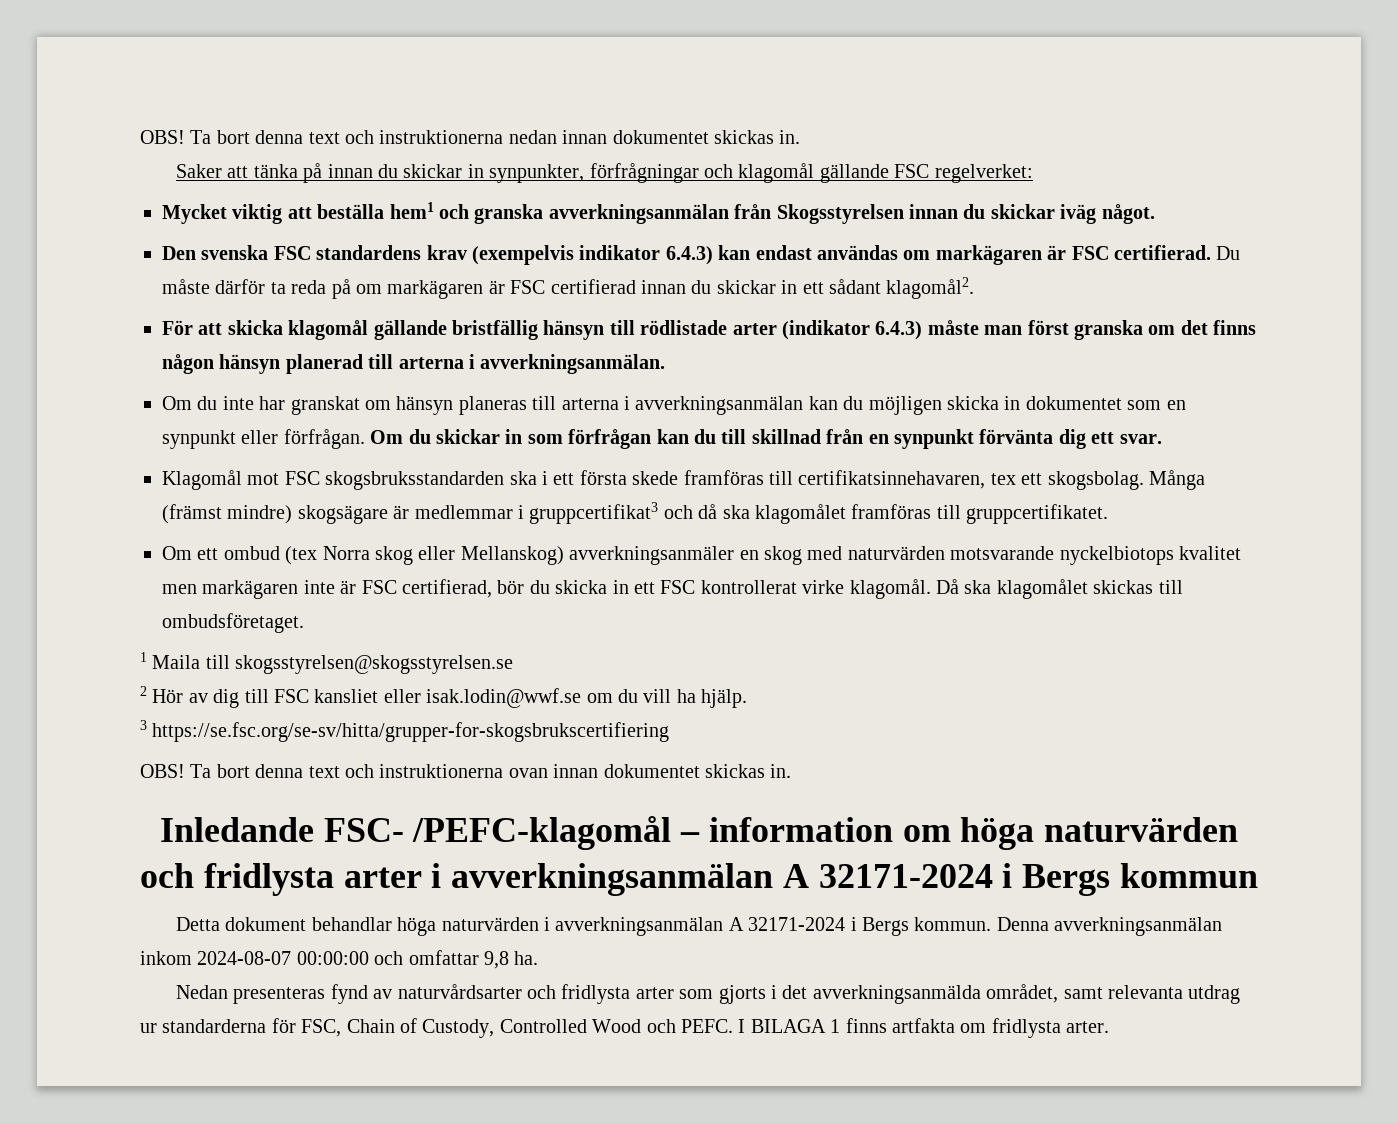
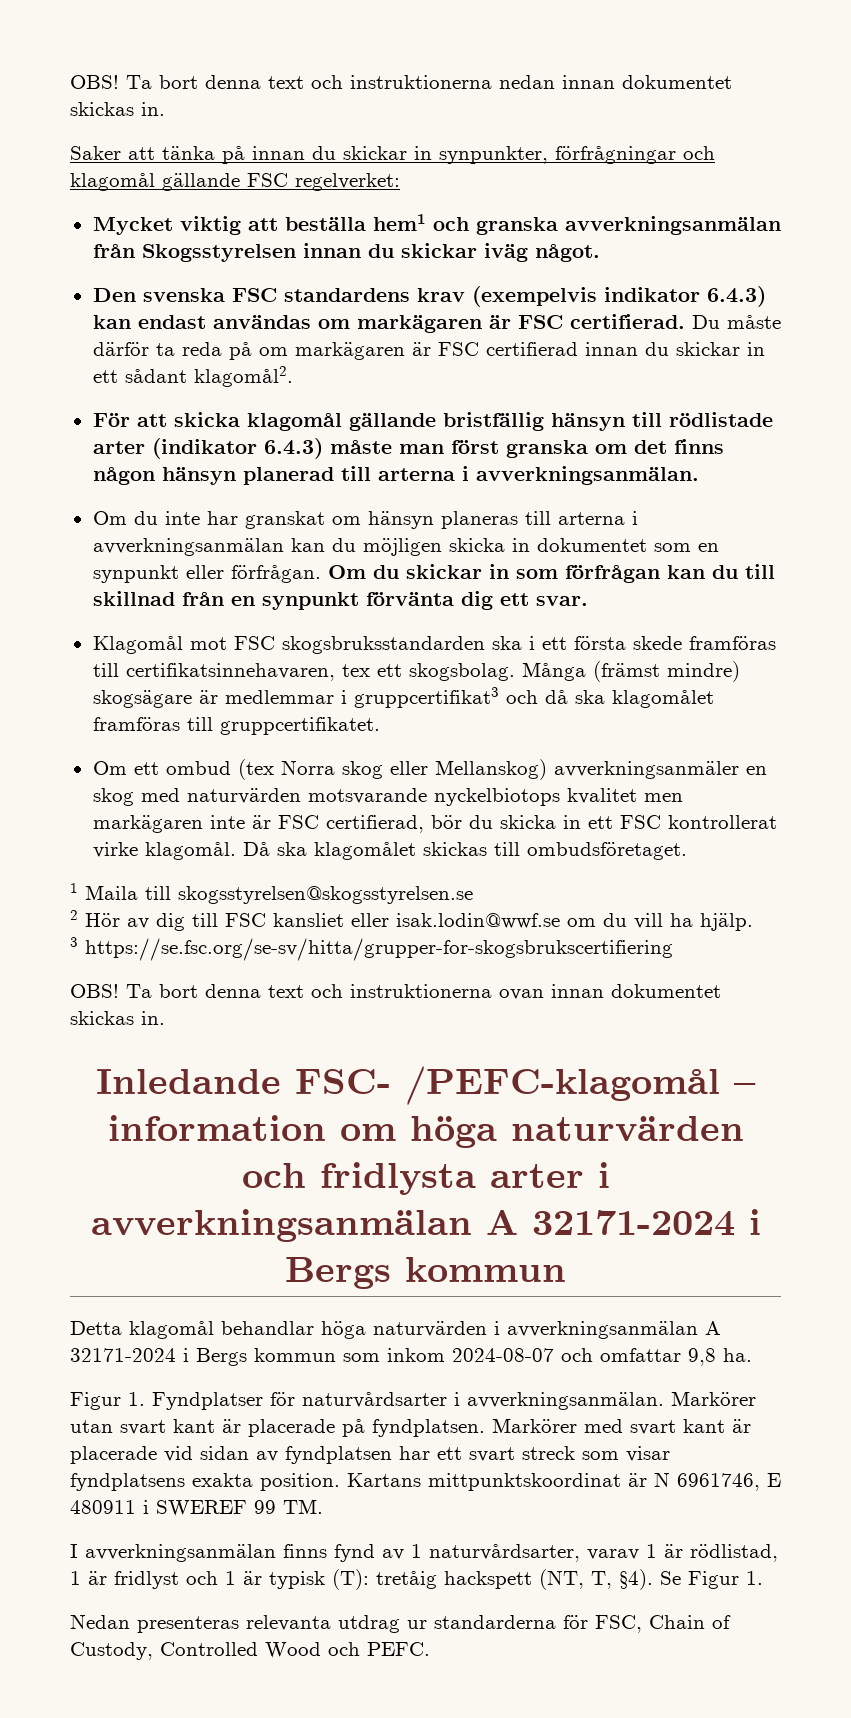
- Detta dokument behandlar höga naturvärden i avverkningsanmälan A 32171-2024 i Bergs kommun. Denna avverkningsanmälan inkom 2024-08-07 00:00:00 och omfattar 9,8 ha.
+ Detta klagomål behandlar höga naturvärden i avverkningsanmälan A 32171-2024 i Bergs kommun som inkom 2024-08-07 och omfattar 9,8 ha.
- Nedan presenteras fynd av naturvårdsarter och fridlysta arter som gjorts i det avverkningsanmälda området, samt relevanta utdrag ur standarderna för FSC, Chain of Custody, Controlled Wood och PEFC. I BILAGA 1 finns artfakta om fridlysta arter.
+ Figur 1. Fyndplatser för naturvårdsarter i avverkningsanmälan. Markörer utan svart kant är placerade på fyndplatsen. Markörer med svart kant är placerade vid sidan av fyndplatsen har ett svart streck som visar fyndplatsens exakta position. Kartans mittpunktskoordinat är N 6961746, E 480911 i SWEREF 99 TM.
+ I avverkningsanmälan finns fynd av 1 naturvårdsarter, varav 1 är rödlistad, 1 är fridlyst och 1 är typisk (T): tretåig hackspett (NT, T, §4). Se Figur 1.
+ Nedan presenteras relevanta utdrag ur standarderna för FSC, Chain of Custody, Controlled Wood och PEFC.

